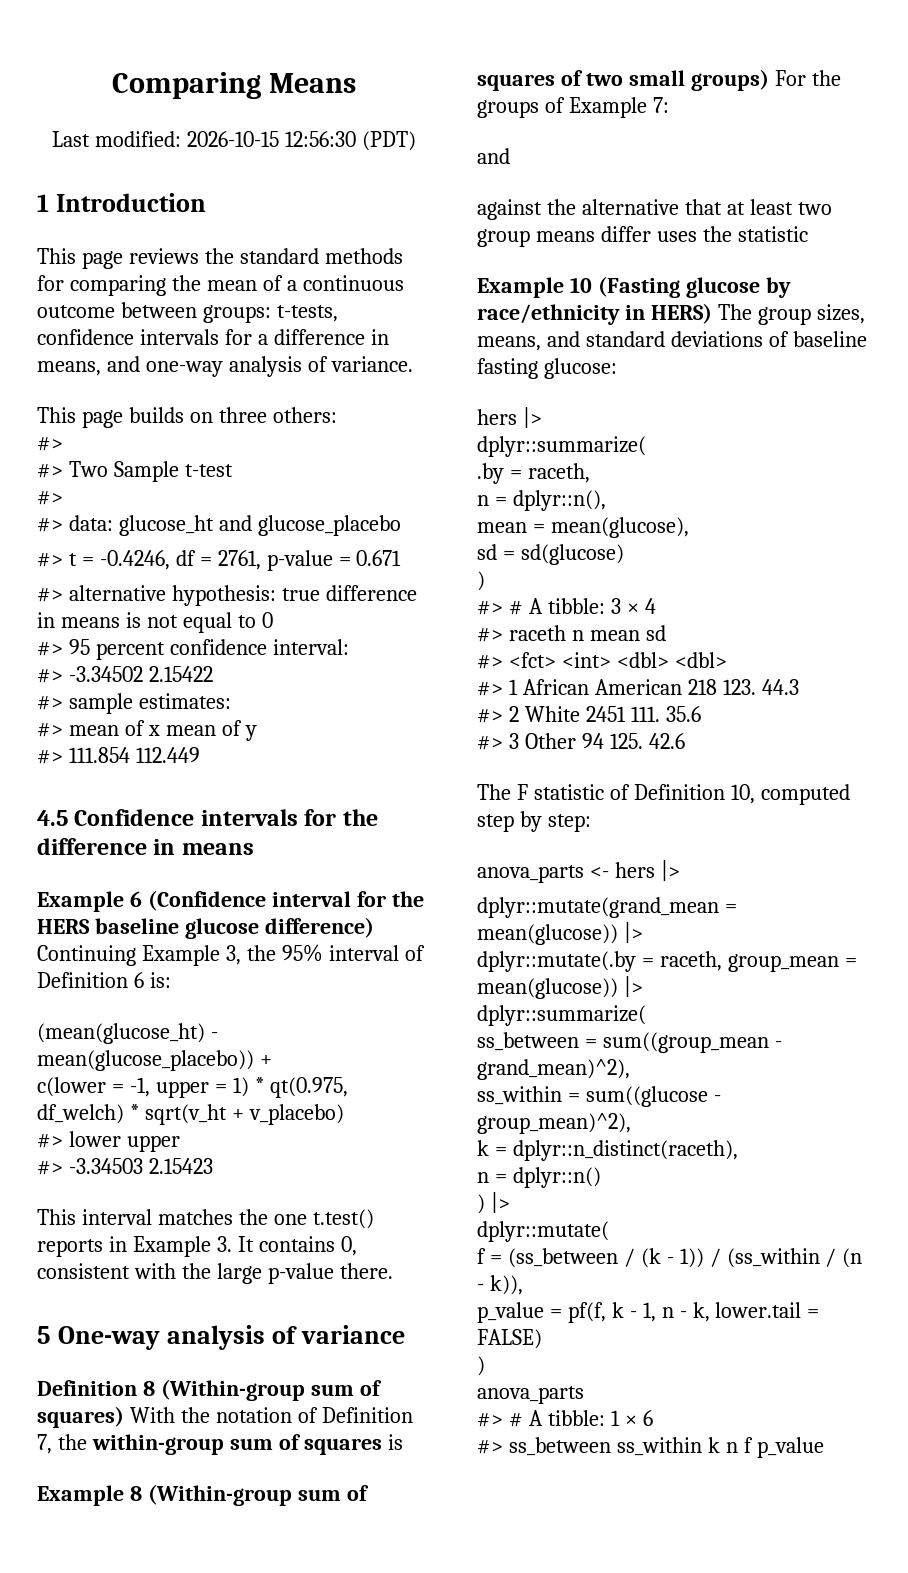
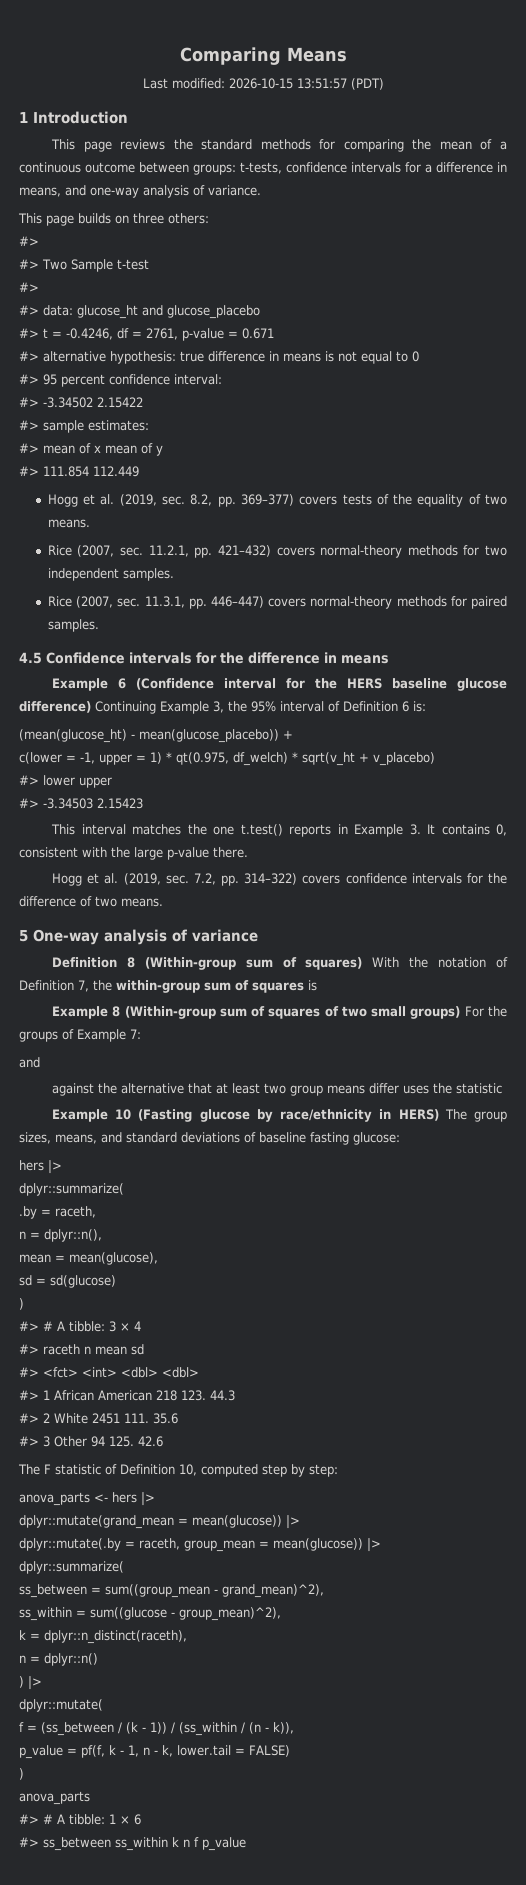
- Last modified: 2026-10-15 12:56:30 (PDT)
+ Last modified: 2026-10-15 13:51:57 (PDT)
+ Hogg et al. (2019, sec. 8.2, pp. 369–377) covers tests of the equality of two means.
+ Rice (2007, sec. 11.2.1, pp. 421–432) covers normal-theory methods for two independent samples.
+ Rice (2007, sec. 11.3.1, pp. 446–447) covers normal-theory methods for paired samples.
+ Hogg et al. (2019, sec. 7.2, pp. 314–322) covers confidence intervals for the difference of two means.

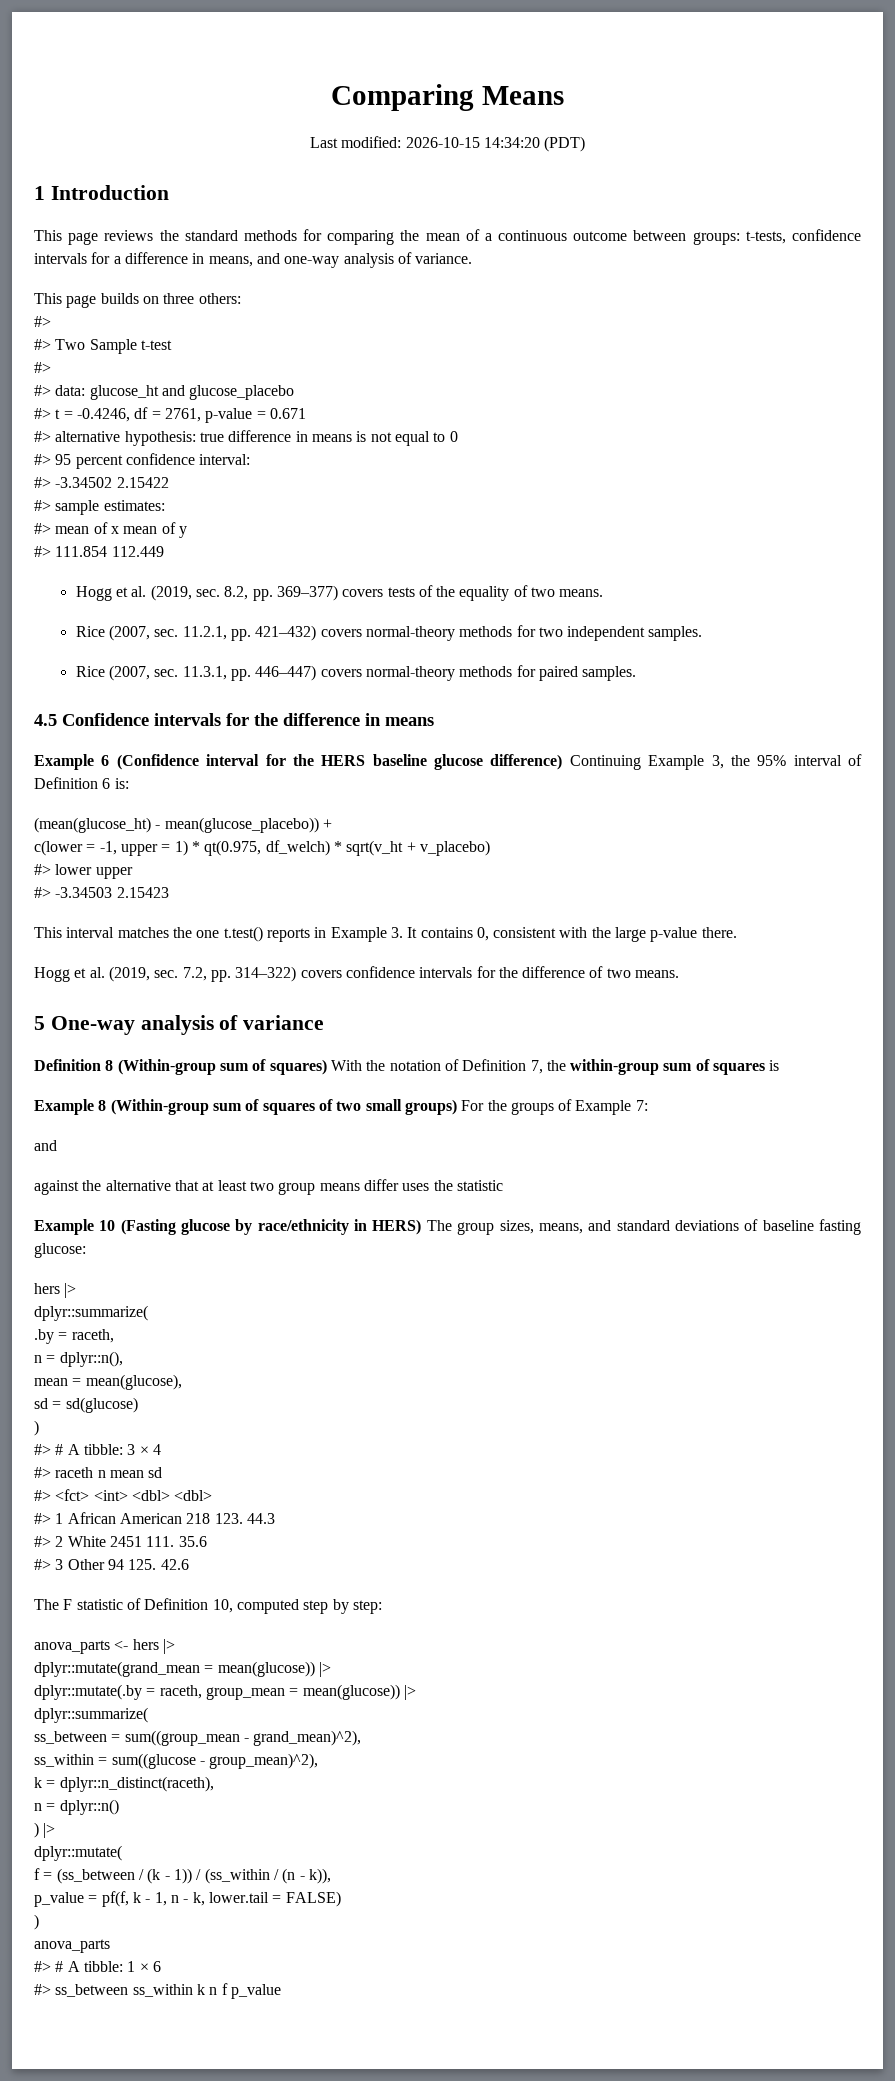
- Last modified: 2026-10-15 13:51:57 (PDT)
+ Last modified: 2026-10-15 14:34:20 (PDT)

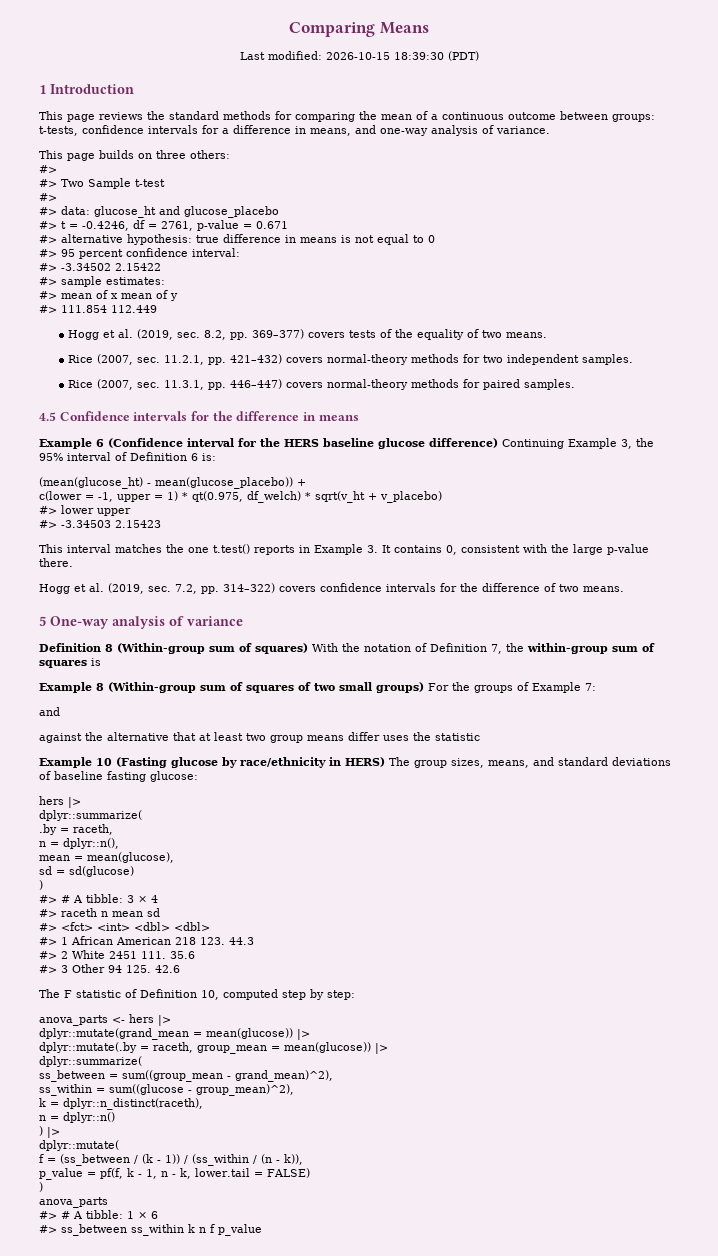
- Last modified: 2026-10-15 14:34:20 (PDT)
+ Last modified: 2026-10-15 18:39:30 (PDT)

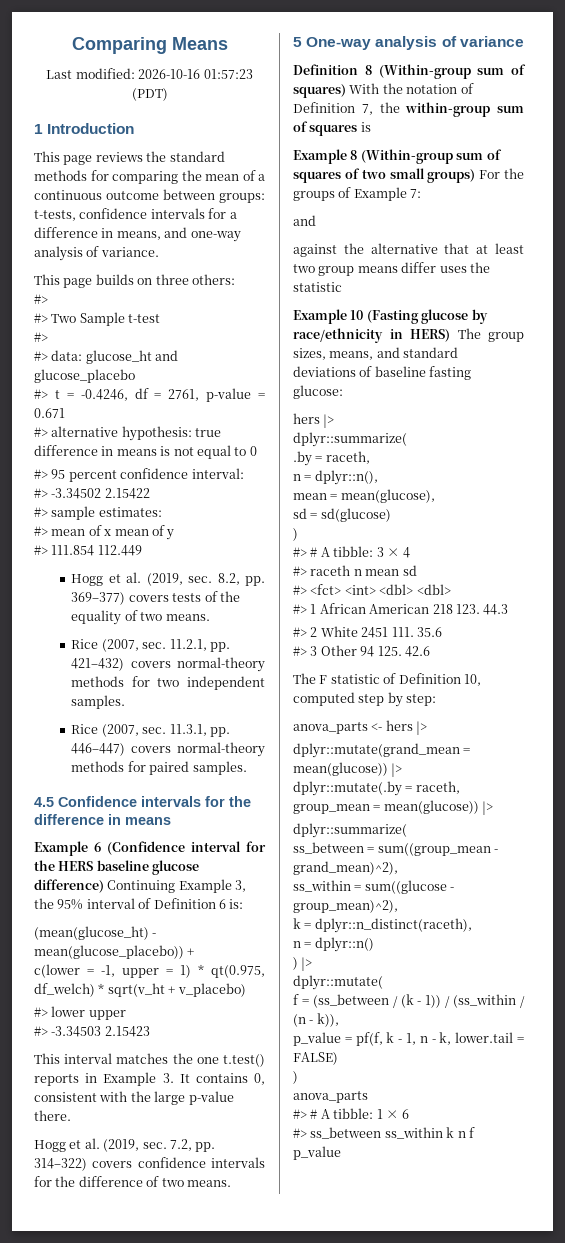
- Last modified: 2026-10-15 18:39:30 (PDT)
+ Last modified: 2026-10-16 01:57:23 (PDT)

